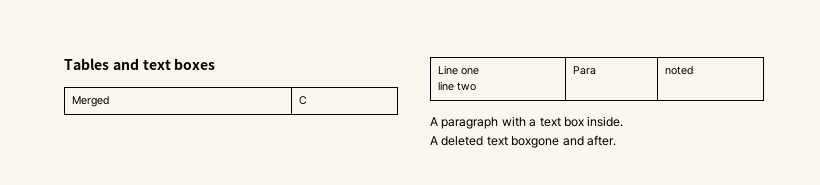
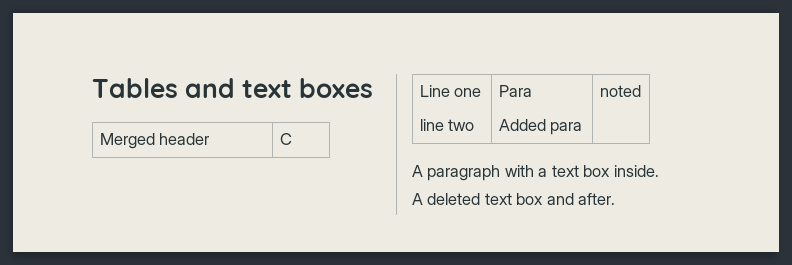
- Merged | C
+ Merged header | C
  Line one
- line two | Para | noted
+ line two | Para
+ Added para | noted
- A deleted text boxgone and after.
+ A deleted text box and after.

